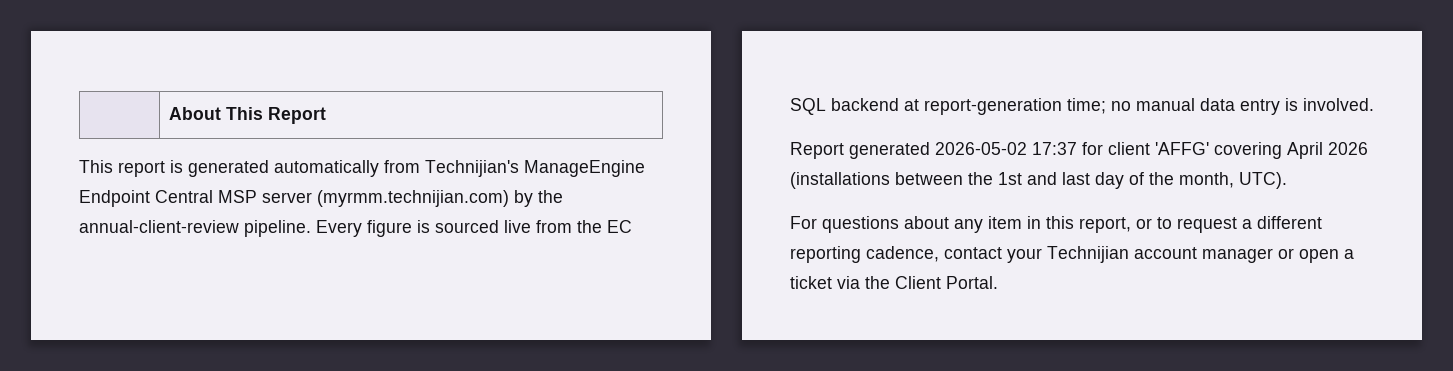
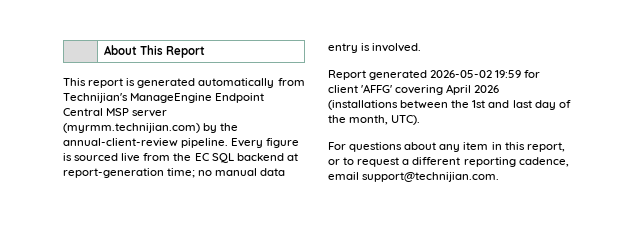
- Report generated 2026-05-02 17:37 for client 'AFFG' covering April 2026 (installations between the 1st and last day of the month, UTC).
+ Report generated 2026-05-02 19:59 for client 'AFFG' covering April 2026 (installations between the 1st and last day of the month, UTC).
- For questions about any item in this report, or to request a different reporting cadence, contact your Technijian account manager or open a ticket via the Client Portal.
+ For questions about any item in this report, or to request a different reporting cadence, email support@technijian.com.

